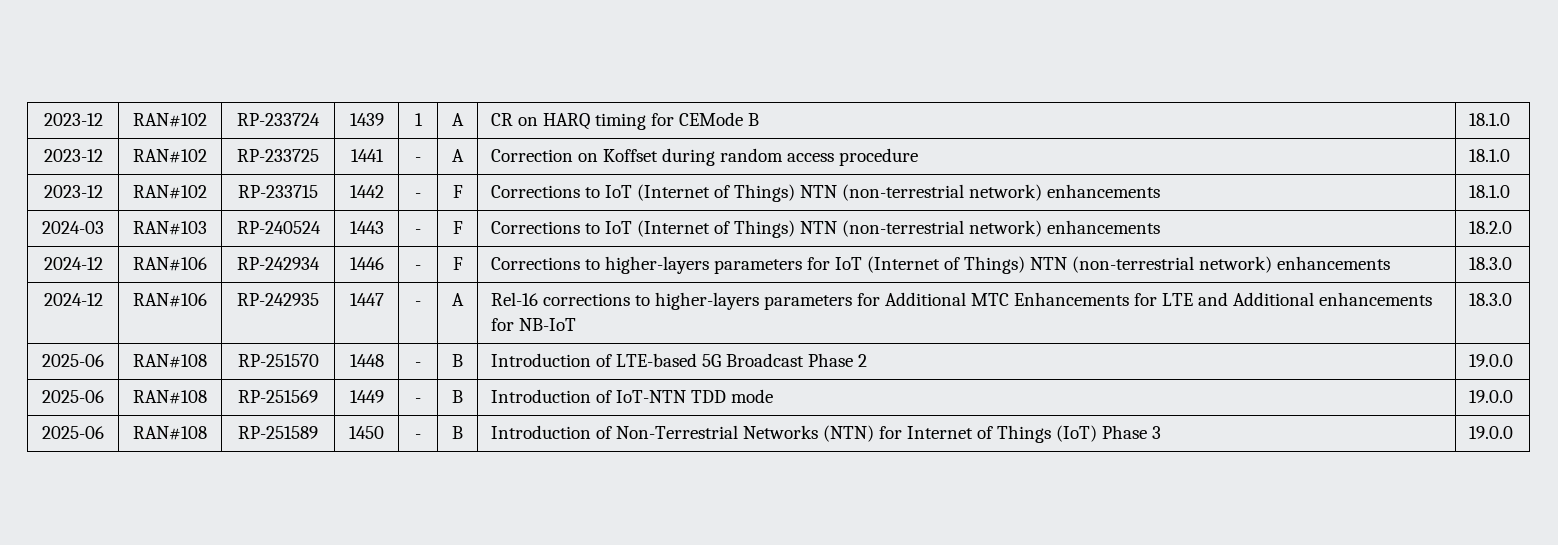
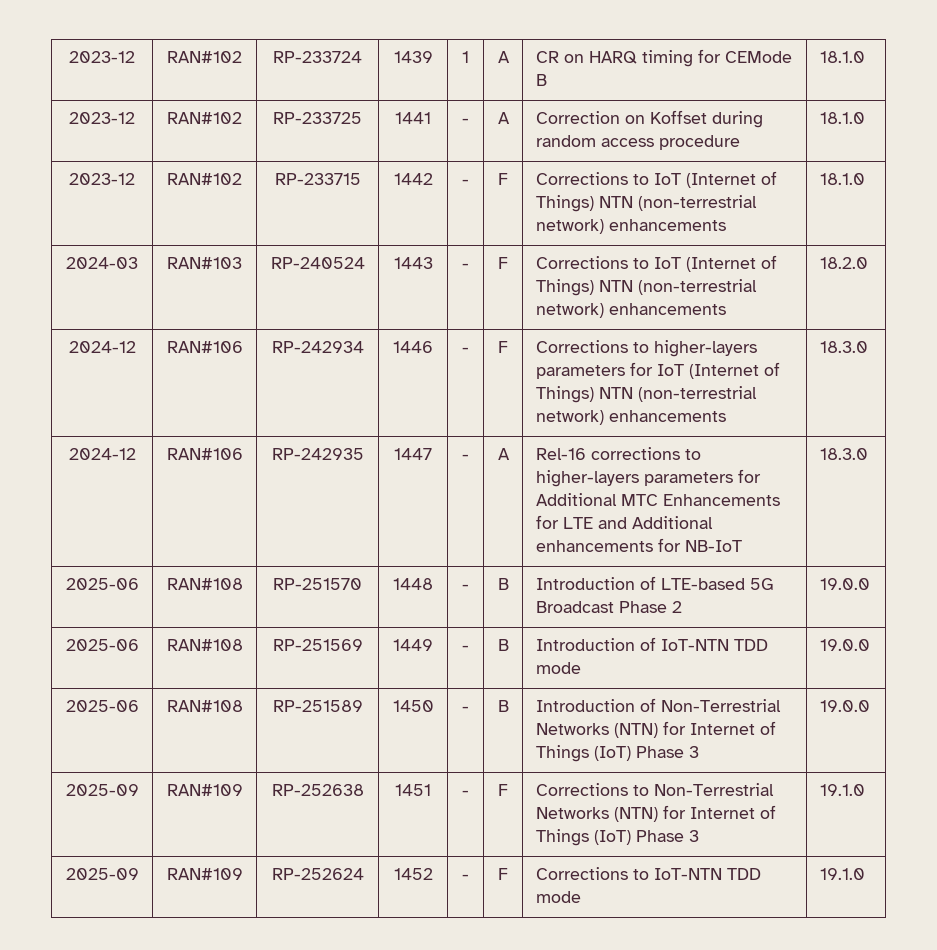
+ 2025-09 | RAN#109 | RP-252638 | 1451 | - | F | Corrections to Non-Terrestrial Networks (NTN) for Internet of Things (IoT) Phase 3 | 19.1.0
+ 2025-09 | RAN#109 | RP-252624 | 1452 | - | F | Corrections to IoT-NTN TDD mode | 19.1.0

